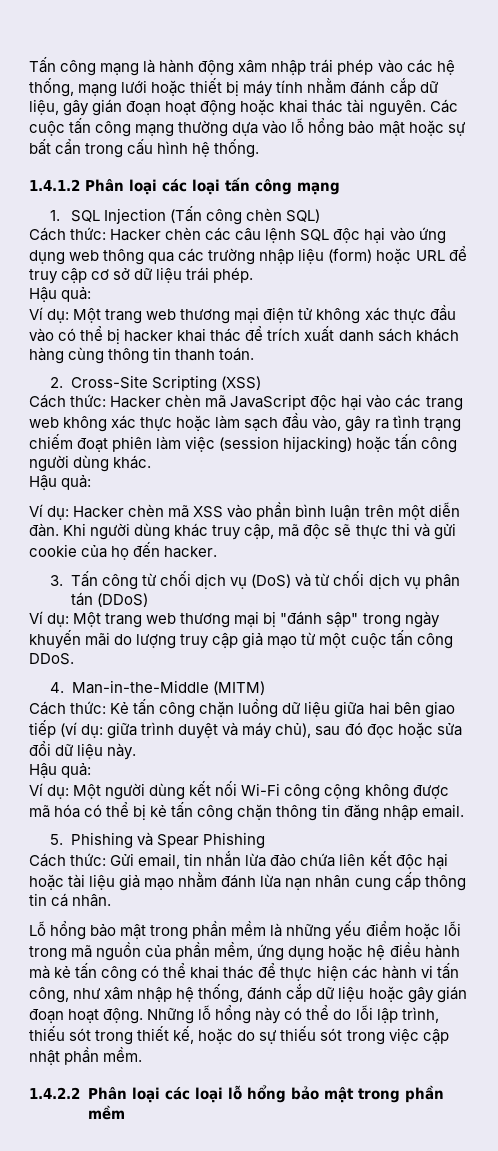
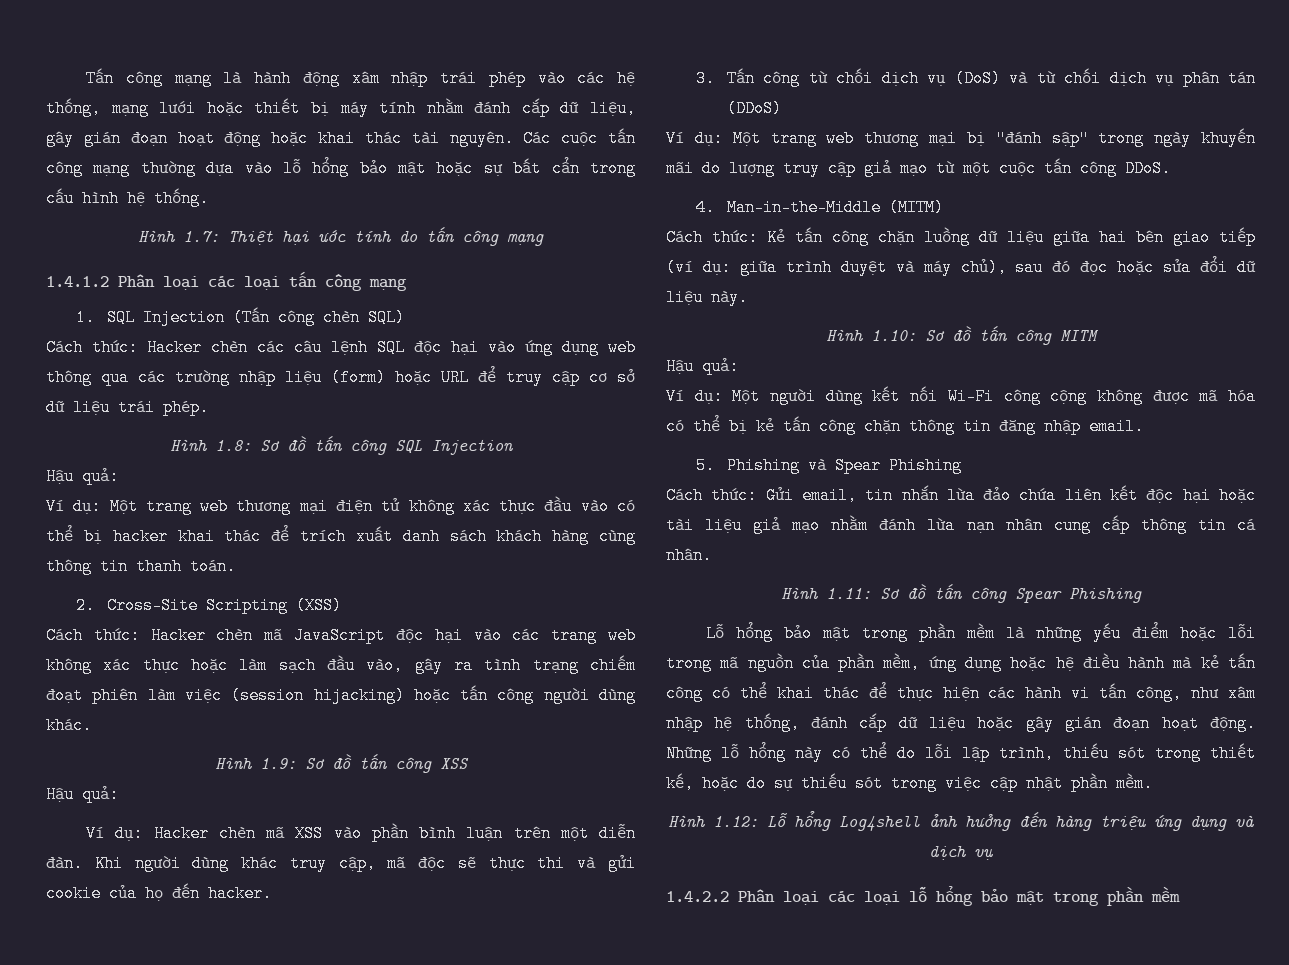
+ Hình 1.7: Thiệt hại ước tính do tấn công mạng
+ Hình 1.8: Sơ đồ tấn công SQL Injection
+ Hình 1.9: Sơ đồ tấn công XSS
+ Hình 1.10: Sơ đồ tấn công MITM
+ Hình 1.11: Sơ đồ tấn công Spear Phishing
+ Hình 1.12: Lỗ hổng Log4shell ảnh hưởng đến hàng triệu ứng dụng và dịch vụ

